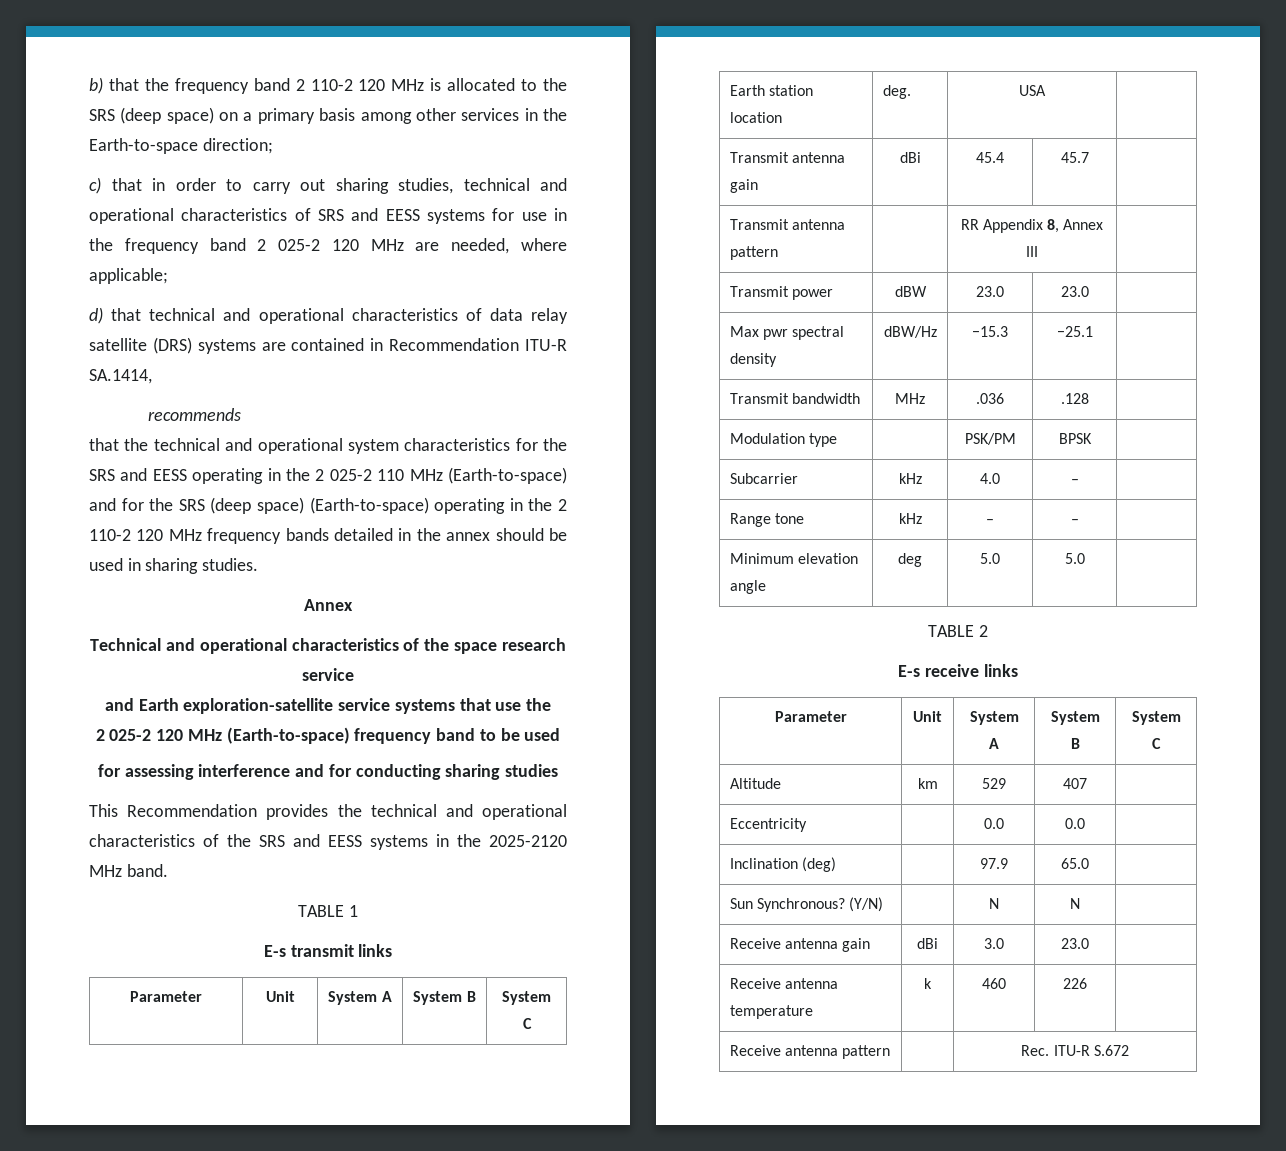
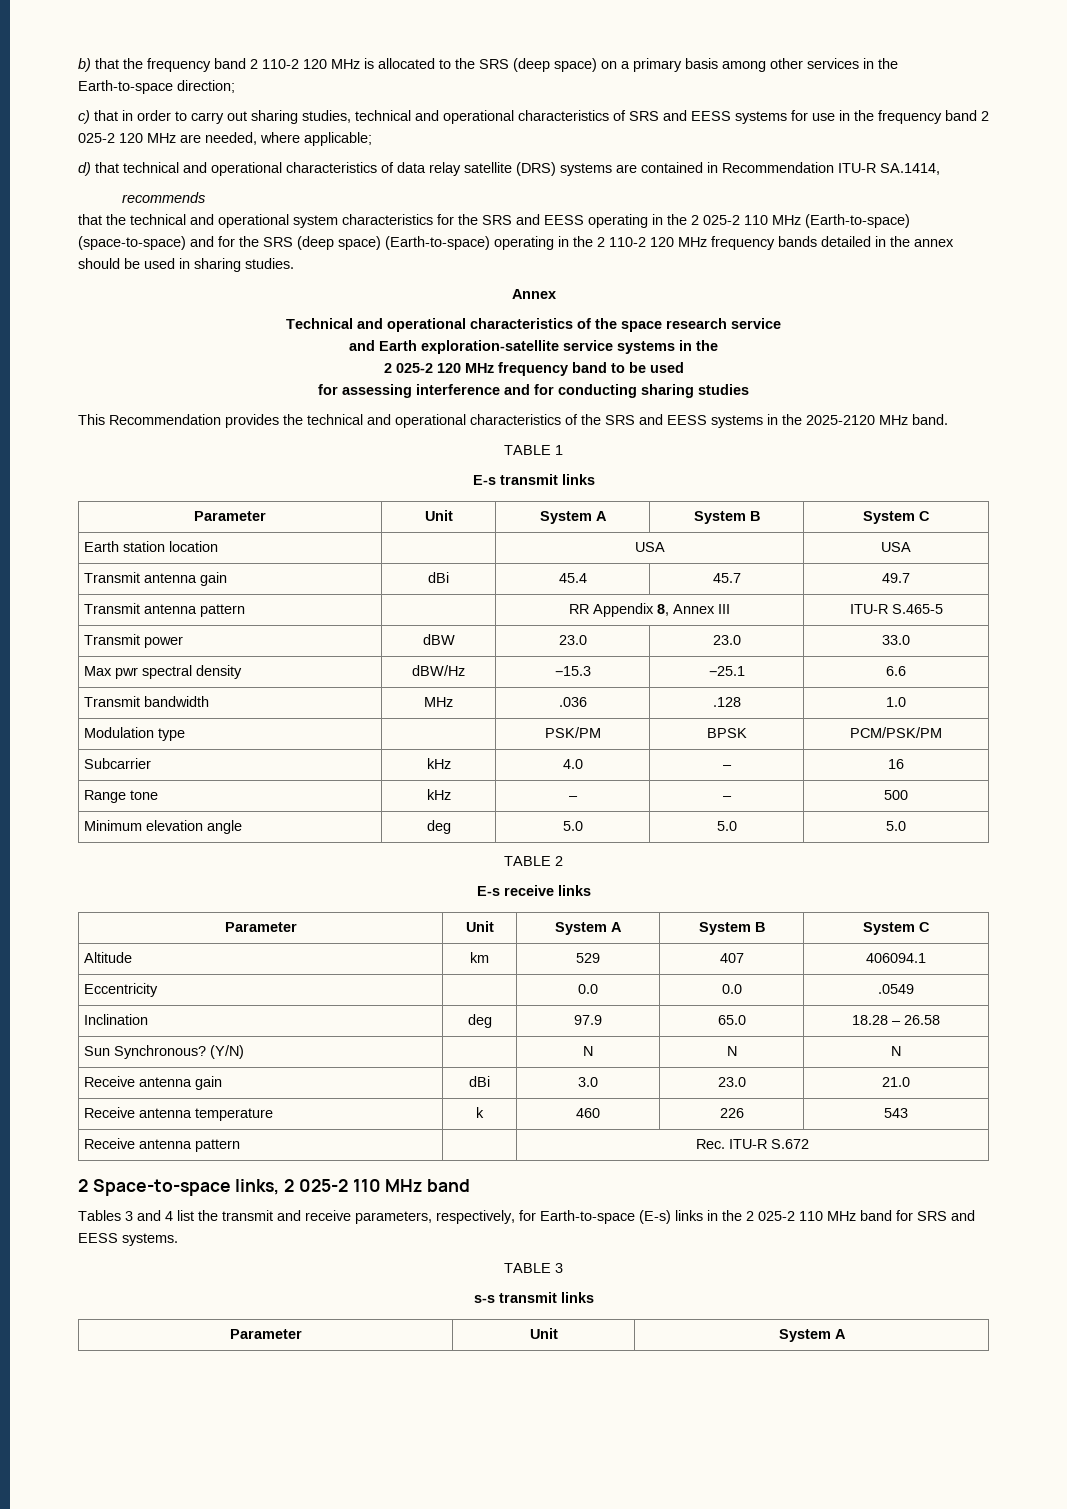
- that the technical and operational system characteristics for the SRS and EESS operating in the 2 025-2 110 MHz (Earth-to-space) and for the SRS (deep space) (Earth-to-space) operating in the 2 110-2 120 MHz frequency bands detailed in the annex should be used in sharing studies.
+ that the technical and operational system characteristics for the SRS and EESS operating in the 2 025-2 110 MHz (Earth-to-space) (space-to-space) and for the SRS (deep space) (Earth-to-space) operating in the 2 110-2 120 MHz frequency bands detailed in the annex should be used in sharing studies.
- and Earth exploration-satellite service systems that use the
+ and Earth exploration-satellite service systems in the
- 2 025-2 120 MHz (Earth-to-space) frequency band to be used
+ 2 025-2 120 MHz frequency band to be used
- Earth station location | deg. | USA |
+ Earth station location | | USA | USA
- Transmit antenna gain | dBi | 45.4 | 45.7 |
+ Transmit antenna gain | dBi | 45.4 | 45.7 | 49.7
- Transmit antenna pattern | | RR Appendix 8, Annex III |
+ Transmit antenna pattern | | RR Appendix 8, Annex III | ITU-R S.465-5
- Transmit power | dBW | 23.0 | 23.0 |
+ Transmit power | dBW | 23.0 | 23.0 | 33.0
- Max pwr spectral density | dBW/Hz | −15.3 | −25.1 |
+ Max pwr spectral density | dBW/Hz | −15.3 | −25.1 | 6.6
- Transmit bandwidth | MHz | .036 | .128 |
+ Transmit bandwidth | MHz | .036 | .128 | 1.0
- Modulation type | | PSK/PM | BPSK |
+ Modulation type | | PSK/PM | BPSK | PCM/PSK/PM
- Subcarrier | kHz | 4.0 | – |
+ Subcarrier | kHz | 4.0 | – | 16
- Range tone | kHz | – | – |
+ Range tone | kHz | – | – | 500
- Minimum elevation angle | deg | 5.0 | 5.0 |
+ Minimum elevation angle | deg | 5.0 | 5.0 | 5.0
- Altitude | km | 529 | 407 |
+ Altitude | km | 529 | 407 | 406094.1
- Eccentricity | | 0.0 | 0.0 |
+ Eccentricity | | 0.0 | 0.0 | .0549
- Inclination (deg) | | 97.9 | 65.0 |
+ Inclination | deg | 97.9 | 65.0 | 18.28 – 26.58
- Sun Synchronous? (Y/N) | | N | N |
+ Sun Synchronous? (Y/N) | | N | N | N
- Receive antenna gain | dBi | 3.0 | 23.0 |
+ Receive antenna gain | dBi | 3.0 | 23.0 | 21.0
- Receive antenna temperature | k | 460 | 226 |
+ Receive antenna temperature | k | 460 | 226 | 543
+ 2 Space-to-space links, 2 025-2 110 MHz band
+ Tables 3 and 4 list the transmit and receive parameters, respectively, for Earth-to-space (E-s) links in the 2 025-2 110 MHz band for SRS and EESS systems.
+ TABLE 3
+ s-s transmit links
+ Parameter | Unit | System A

